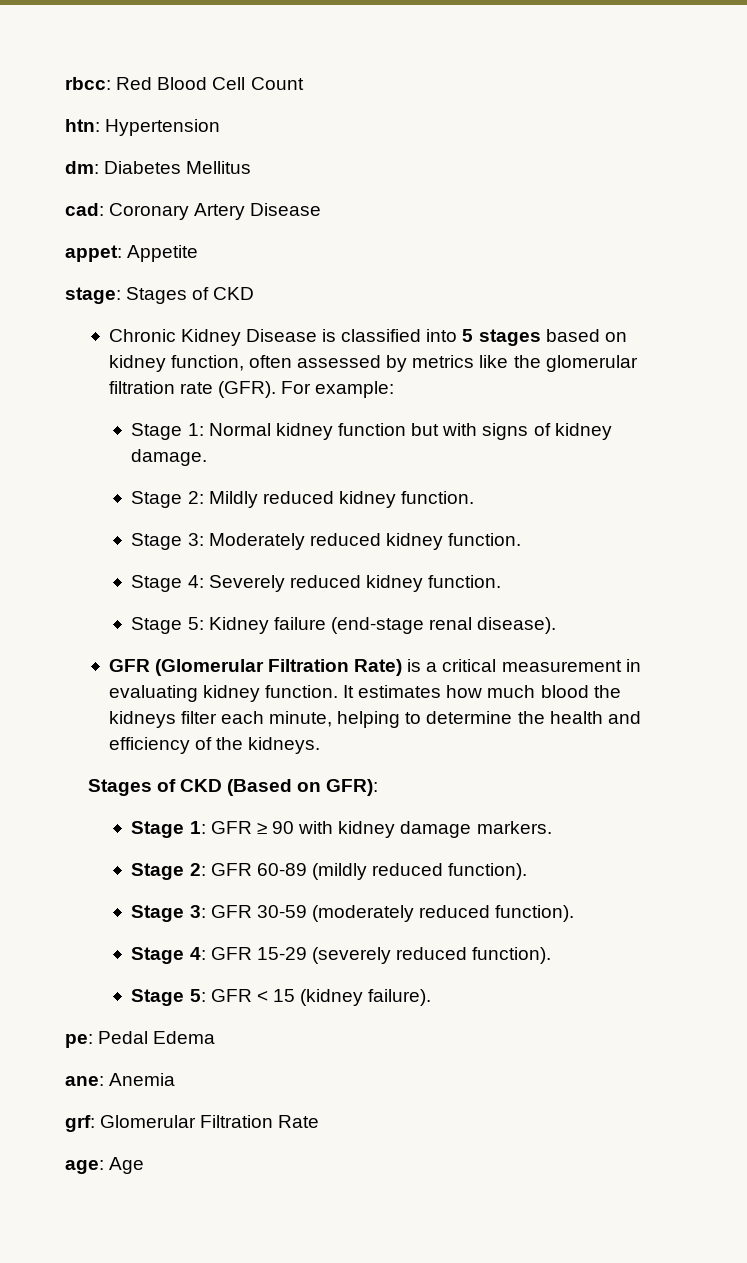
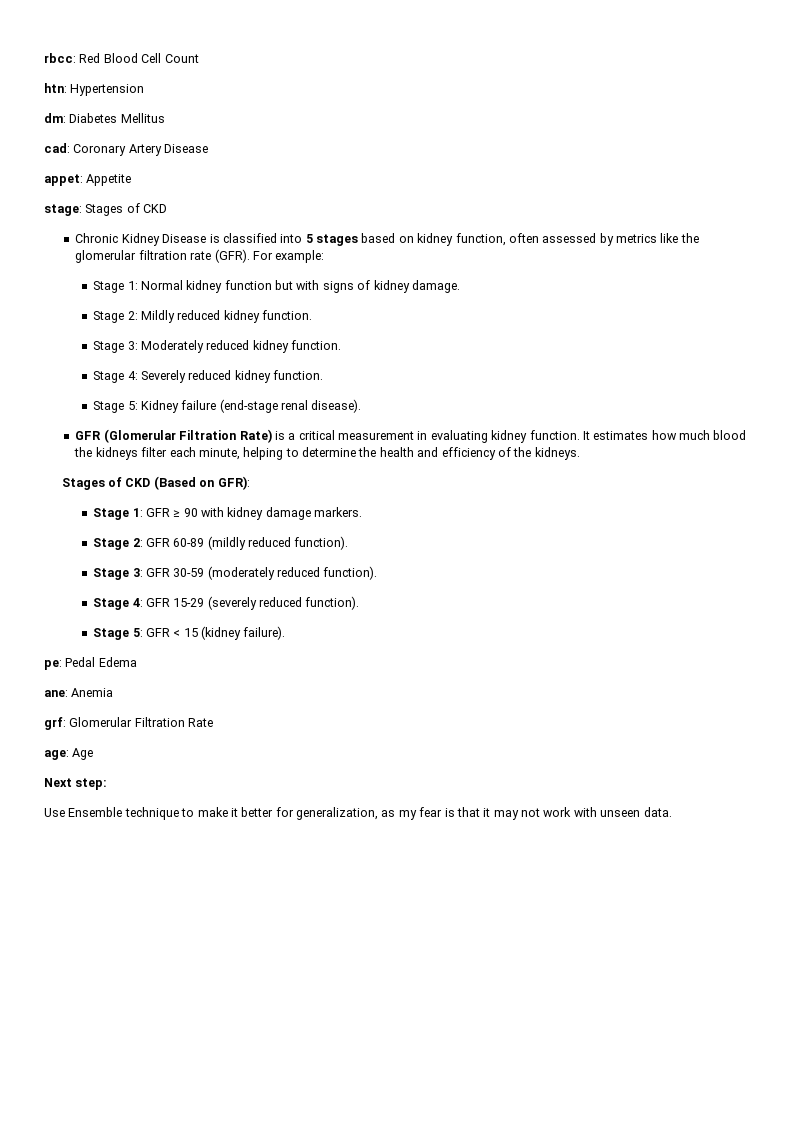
+ Next step:
+ Use Ensemble technique to make it better for generalization, as my fear is that it may not work with unseen data.

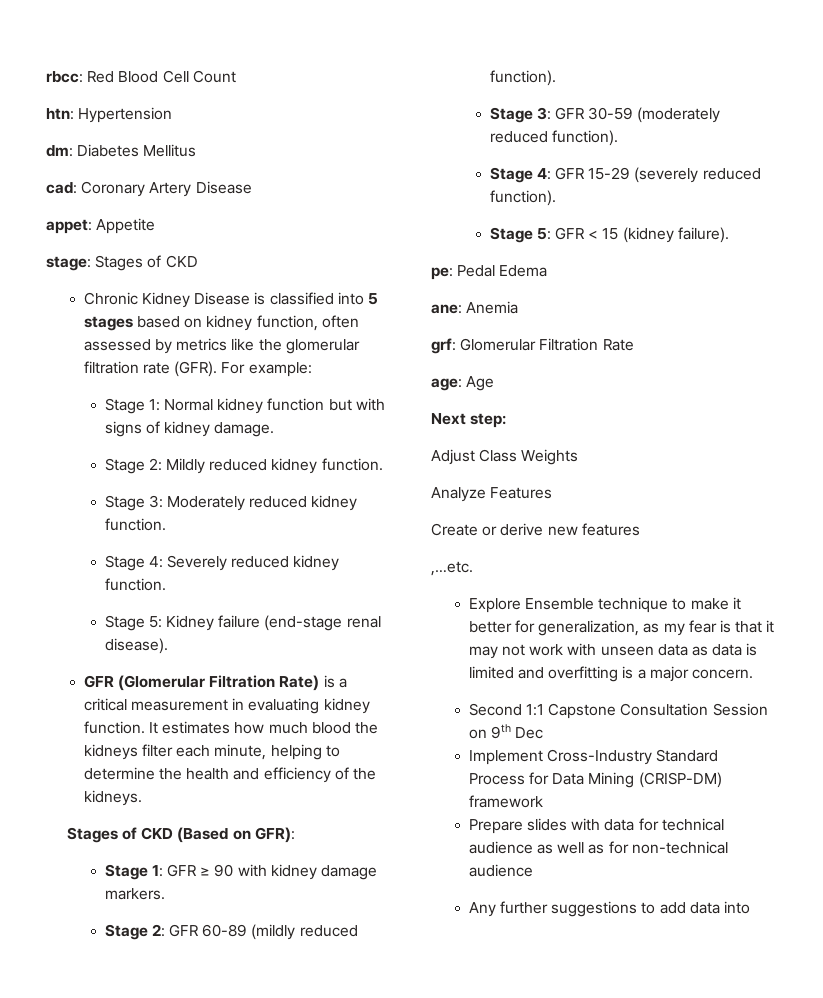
- Use Ensemble technique to make it better for generalization, as my fear is that it may not work with unseen data.
+ Adjust Class Weights
+ Analyze Features
+ Create or derive new features
+ ,…etc.
+ Explore Ensemble technique to make it better for generalization, as my fear is that it may not work with unseen data as data is limited and overfitting is a major concern.
+ Second 1:1 Capstone Consultation Session on 9th Dec
+ Implement Cross-Industry Standard Process for Data Mining (CRISP-DM) framework
+ Prepare slides with data for technical audience as well as for non-technical audience
+ Any further suggestions to add data into

